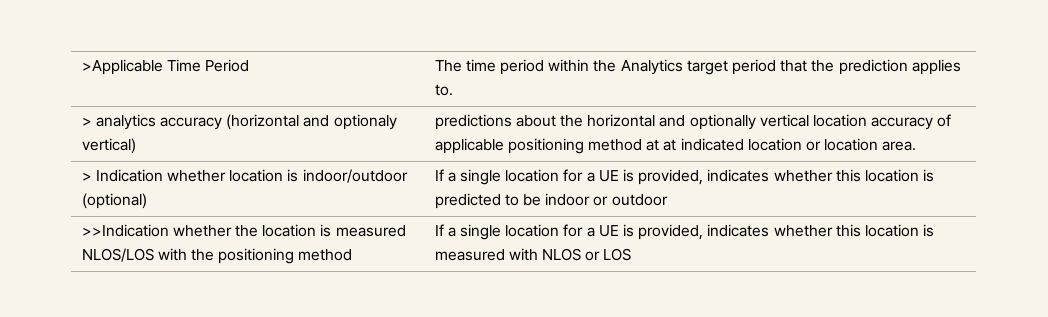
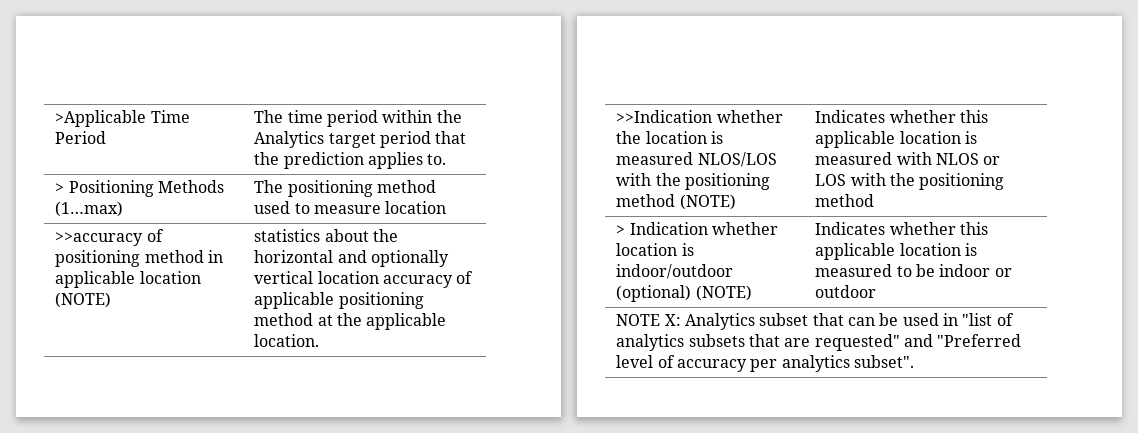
- > analytics accuracy (horizontal and optionaly vertical) | predictions about the horizontal and optionally vertical location accuracy of applicable positioning method at at indicated location or location area.
- > Indication whether location is indoor/outdoor (optional) | If a single location for a UE is provided, indicates whether this location is predicted to be indoor or outdoor
+ > Positioning Methods (1…max) | The positioning method used to measure location
+ >>accuracy of positioning method in applicable location (NOTE) | statistics about the horizontal and optionally vertical location accuracy of applicable positioning method at the applicable location.
- >>Indication whether the location is measured NLOS/LOS with the positioning method | If a single location for a UE is provided, indicates whether this location is measured with NLOS or LOS
+ >>Indication whether the location is measured NLOS/LOS with the positioning method (NOTE) | Indicates whether this applicable location is measured with NLOS or LOS with the positioning method
+ > Indication whether location is indoor/outdoor (optional) (NOTE) | Indicates whether this applicable location is measured to be indoor or outdoor
+ NOTE X: Analytics subset that can be used in "list of analytics subsets that are requested" and "Preferred level of accuracy per analytics subset".

